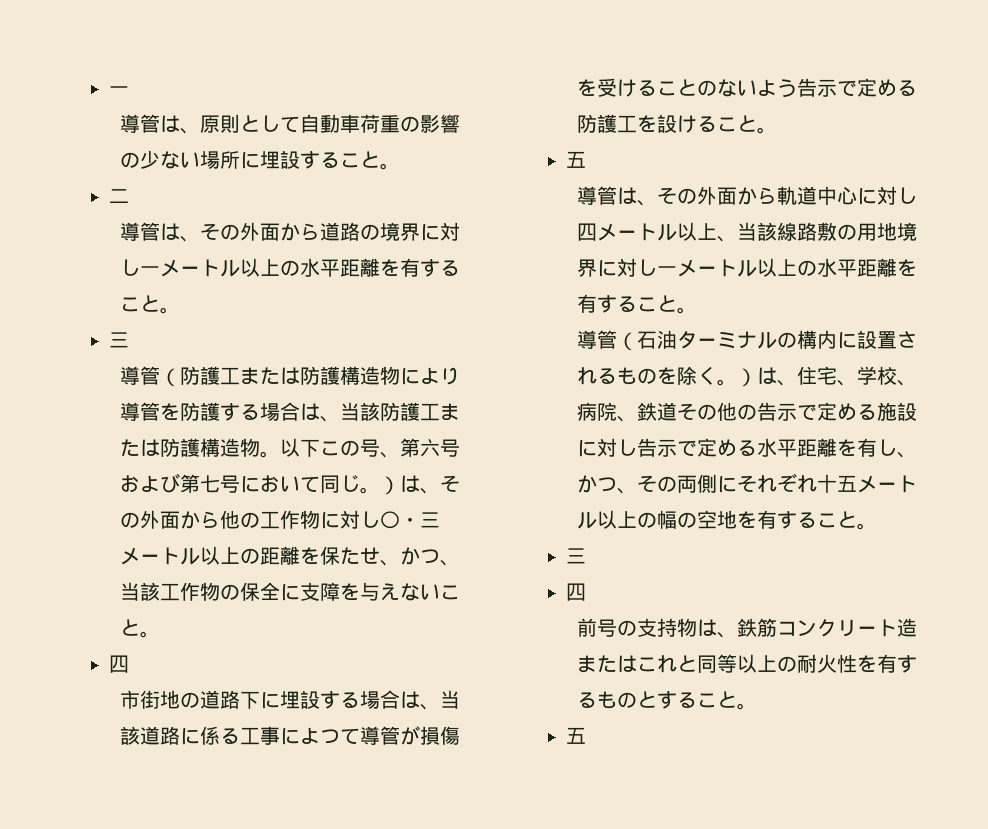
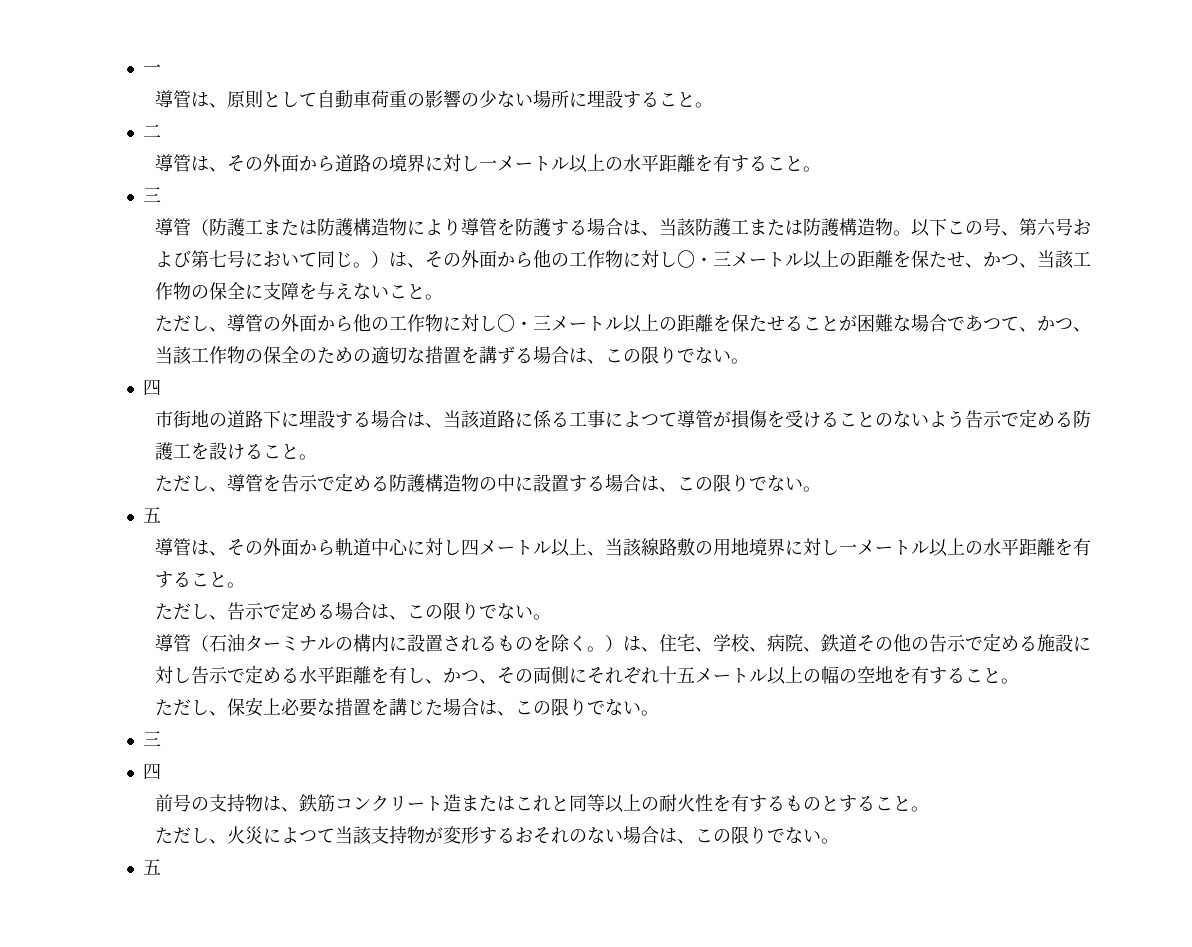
+ ただし、導管の外面から他の工作物に対し〇・三メートル以上の距離を保たせることが困難な場合であつて、かつ、当該工作物の保全のための適切な措置を講ずる場合は、この限りでない。
+ ただし、導管を告示で定める防護構造物の中に設置する場合は、この限りでない。
+ ただし、告示で定める場合は、この限りでない。
+ ただし、保安上必要な措置を講じた場合は、この限りでない。
+ ただし、火災によつて当該支持物が変形するおそれのない場合は、この限りでない。

